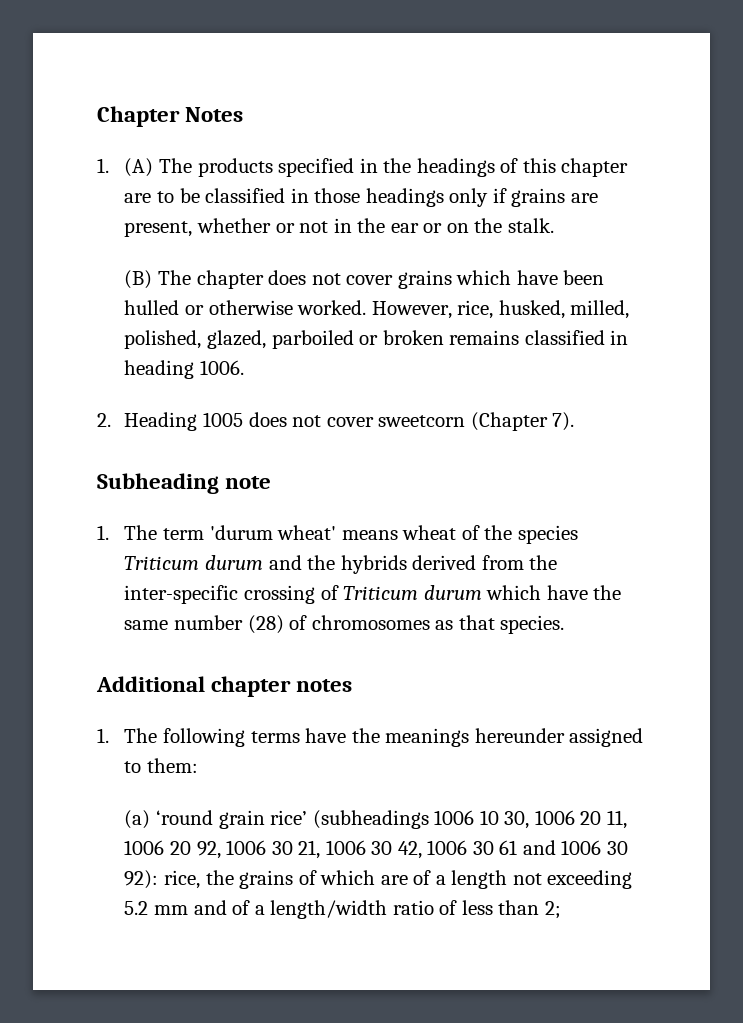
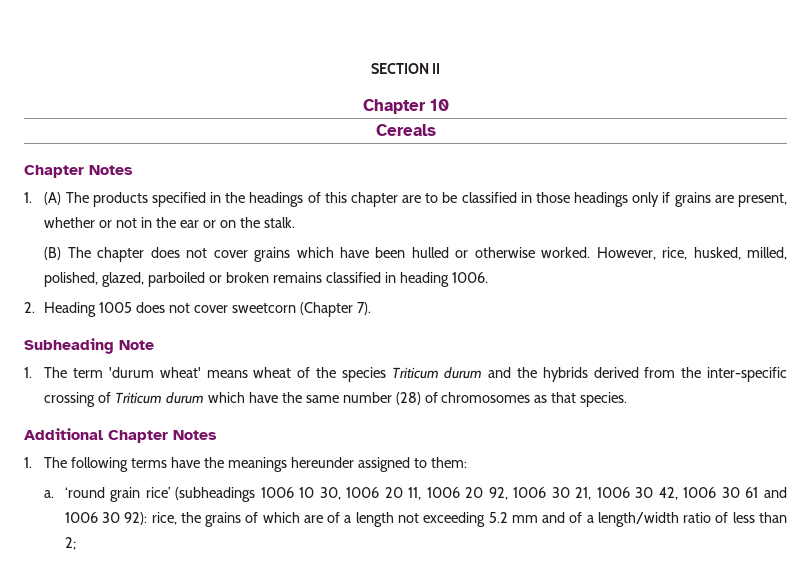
+ SECTION II
+ Chapter 10
+ Cereals
- Subheading note
+ Subheading Note
- Additional chapter notes
+ Additional Chapter Notes
- (a) ‘round grain rice’ (subheadings 1006 10 30, 1006 20 11, 1006 20 92, 1006 30 21, 1006 30 42, 1006 30 61 and 1006 30 92): rice, the grains of which are of a length not exceeding 5.2 mm and of a length/width ratio of less than 2;
+ a. ‘round grain rice’ (subheadings 1006 10 30, 1006 20 11, 1006 20 92, 1006 30 21, 1006 30 42, 1006 30 61 and 1006 30 92): rice, the grains of which are of a length not exceeding 5.2 mm and of a length/width ratio of less than 2;

